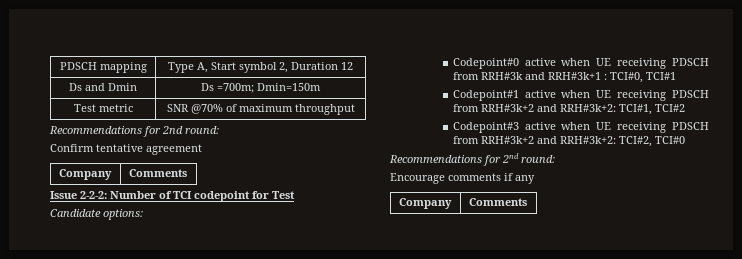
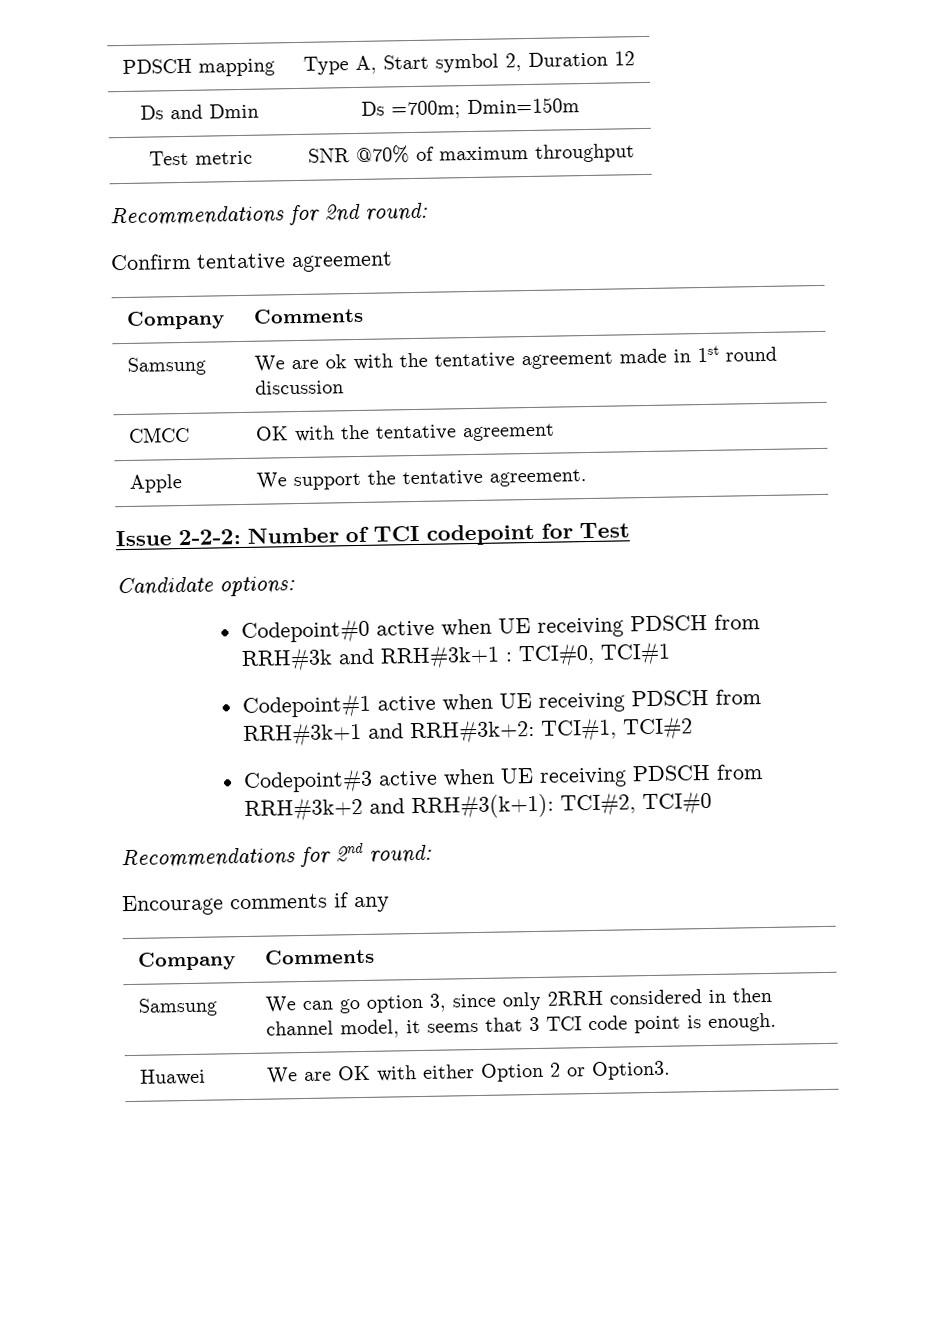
+ Samsung | We are ok with the tentative agreement made in 1st round discussion
+ CMCC | OK with the tentative agreement
+ Apple | We support the tentative agreement.
- Codepoint#1 active when UE receiving PDSCH from RRH#3k+2 and RRH#3k+2: TCI#1, TCI#2
+ Codepoint#1 active when UE receiving PDSCH from RRH#3k+1 and RRH#3k+2: TCI#1, TCI#2
- Codepoint#3 active when UE receiving PDSCH from RRH#3k+2 and RRH#3k+2: TCI#2, TCI#0
+ Codepoint#3 active when UE receiving PDSCH from RRH#3k+2 and RRH#3(k+1): TCI#2, TCI#0
+ Samsung | We can go option 3, since only 2RRH considered in then channel model, it seems that 3 TCI code point is enough.
+ Huawei | We are OK with either Option 2 or Option3.

